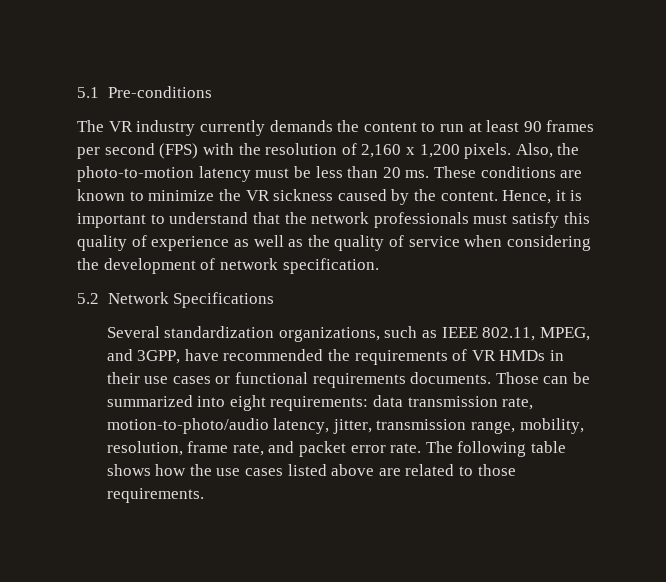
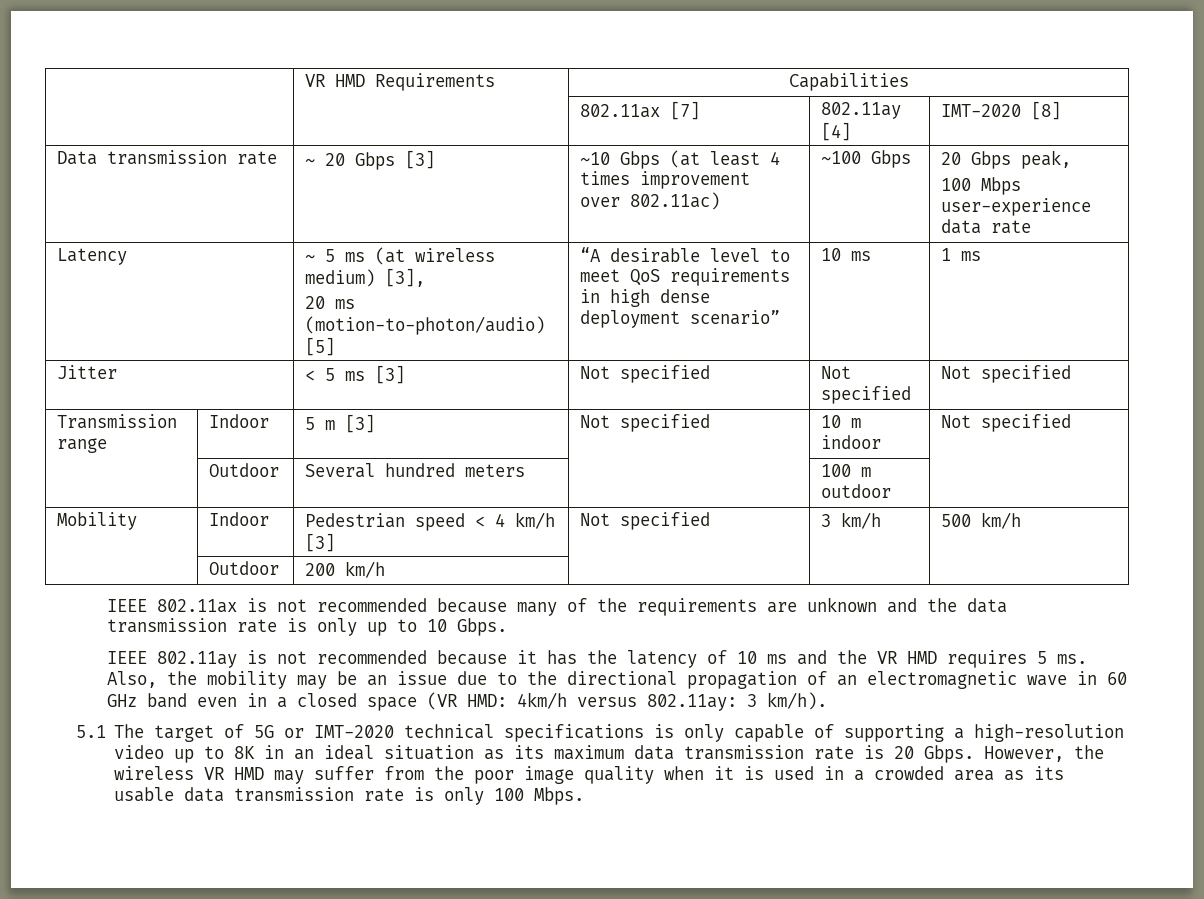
- 5.1 Pre-conditions
- The VR industry currently demands the content to run at least 90 frames per second (FPS) with the resolution of 2,160 x 1,200 pixels. Also, the photo-to-motion latency must be less than 20 ms. These conditions are known to minimize the VR sickness caused by the content. Hence, it is important to understand that the network professionals must satisfy this quality of experience as well as the quality of service when considering the development of network specification.
- 5.2 Network Specifications
- Several standardization organizations, such as IEEE 802.11, MPEG, and 3GPP, have recommended the requirements of VR HMDs in their use cases or functional requirements documents. Those can be summarized into eight requirements: data transmission rate, motion-to-photo/audio latency, jitter, transmission range, mobility, resolution, frame rate, and packet error rate. The following table shows how the use cases listed above are related to those requirements.
+ | VR HMD Requirements | Capabilities
+ | | 802.11ax [7] | 802.11ay [4] | IMT-2020 [8]
+ Data transmission rate | ~ 20 Gbps [3] | ~10 Gbps (at least 4 times improvement over 802.11ac) | ~100 Gbps | 20 Gbps peak,
+ 100 Mbps user-experience data rate
+ Latency | ~ 5 ms (at wireless medium) [3],
+ 20 ms (motion-to-photon/audio) [5] | “A desirable level to meet QoS requirements in high dense deployment scenario” | 10 ms | 1 ms
+ Jitter | < 5 ms [3] | Not specified | Not specified | Not specified
+ Transmission range | Indoor | 5 m [3] | Not specified | 10 m indoor | Not specified
+ | Outdoor | Several hundred meters | | 100 m outdoor |
+ Mobility | Indoor | Pedestrian speed < 4 km/h [3] | Not specified | 3 km/h | 500 km/h
+ | Outdoor | 200 km/h | | |
+ IEEE 802.11ax is not recommended because many of the requirements are unknown and the data transmission rate is only up to 10 Gbps.
+ IEEE 802.11ay is not recommended because it has the latency of 10 ms and the VR HMD requires 5 ms. Also, the mobility may be an issue due to the directional propagation of an electromagnetic wave in 60 GHz band even in a closed space (VR HMD: 4km/h versus 802.11ay: 3 km/h).
+ 5.1 The target of 5G or IMT-2020 technical specifications is only capable of supporting a high-resolution video up to 8K in an ideal situation as its maximum data transmission rate is 20 Gbps. However, the wireless VR HMD may suffer from the poor image quality when it is used in a crowded area as its usable data transmission rate is only 100 Mbps.

